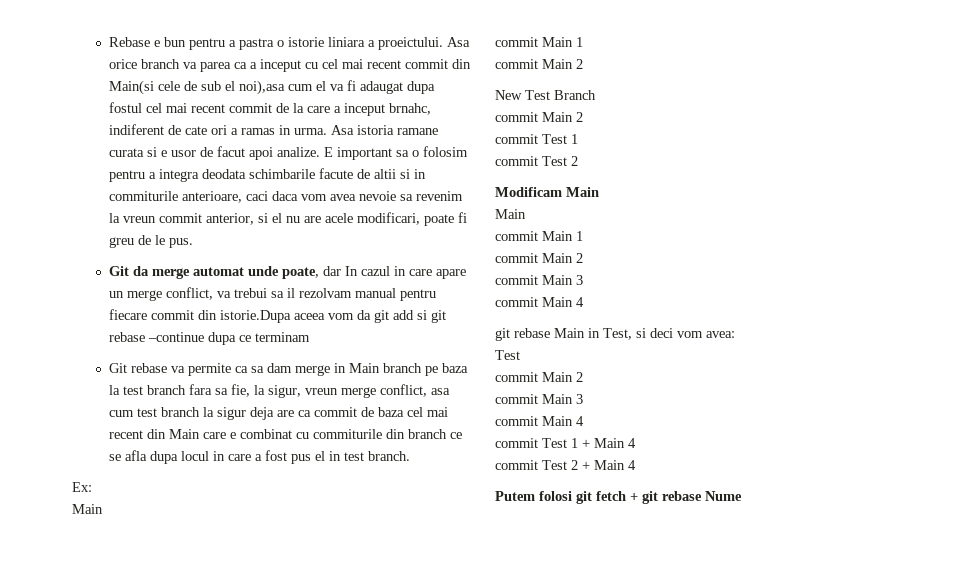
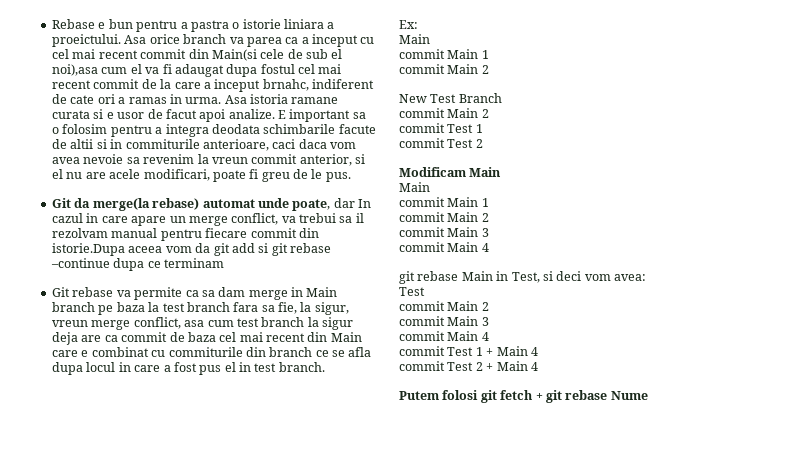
- Git da merge automat unde poate, dar In cazul in care apare un merge conflict, va trebui sa il rezolvam manual pentru fiecare commit din istorie.Dupa aceea vom da git add si git rebase –continue dupa ce terminam
+ Git da merge(la rebase) automat unde poate, dar In cazul in care apare un merge conflict, va trebui sa il rezolvam manual pentru fiecare commit din istorie.Dupa aceea vom da git add si git rebase –continue dupa ce terminam

